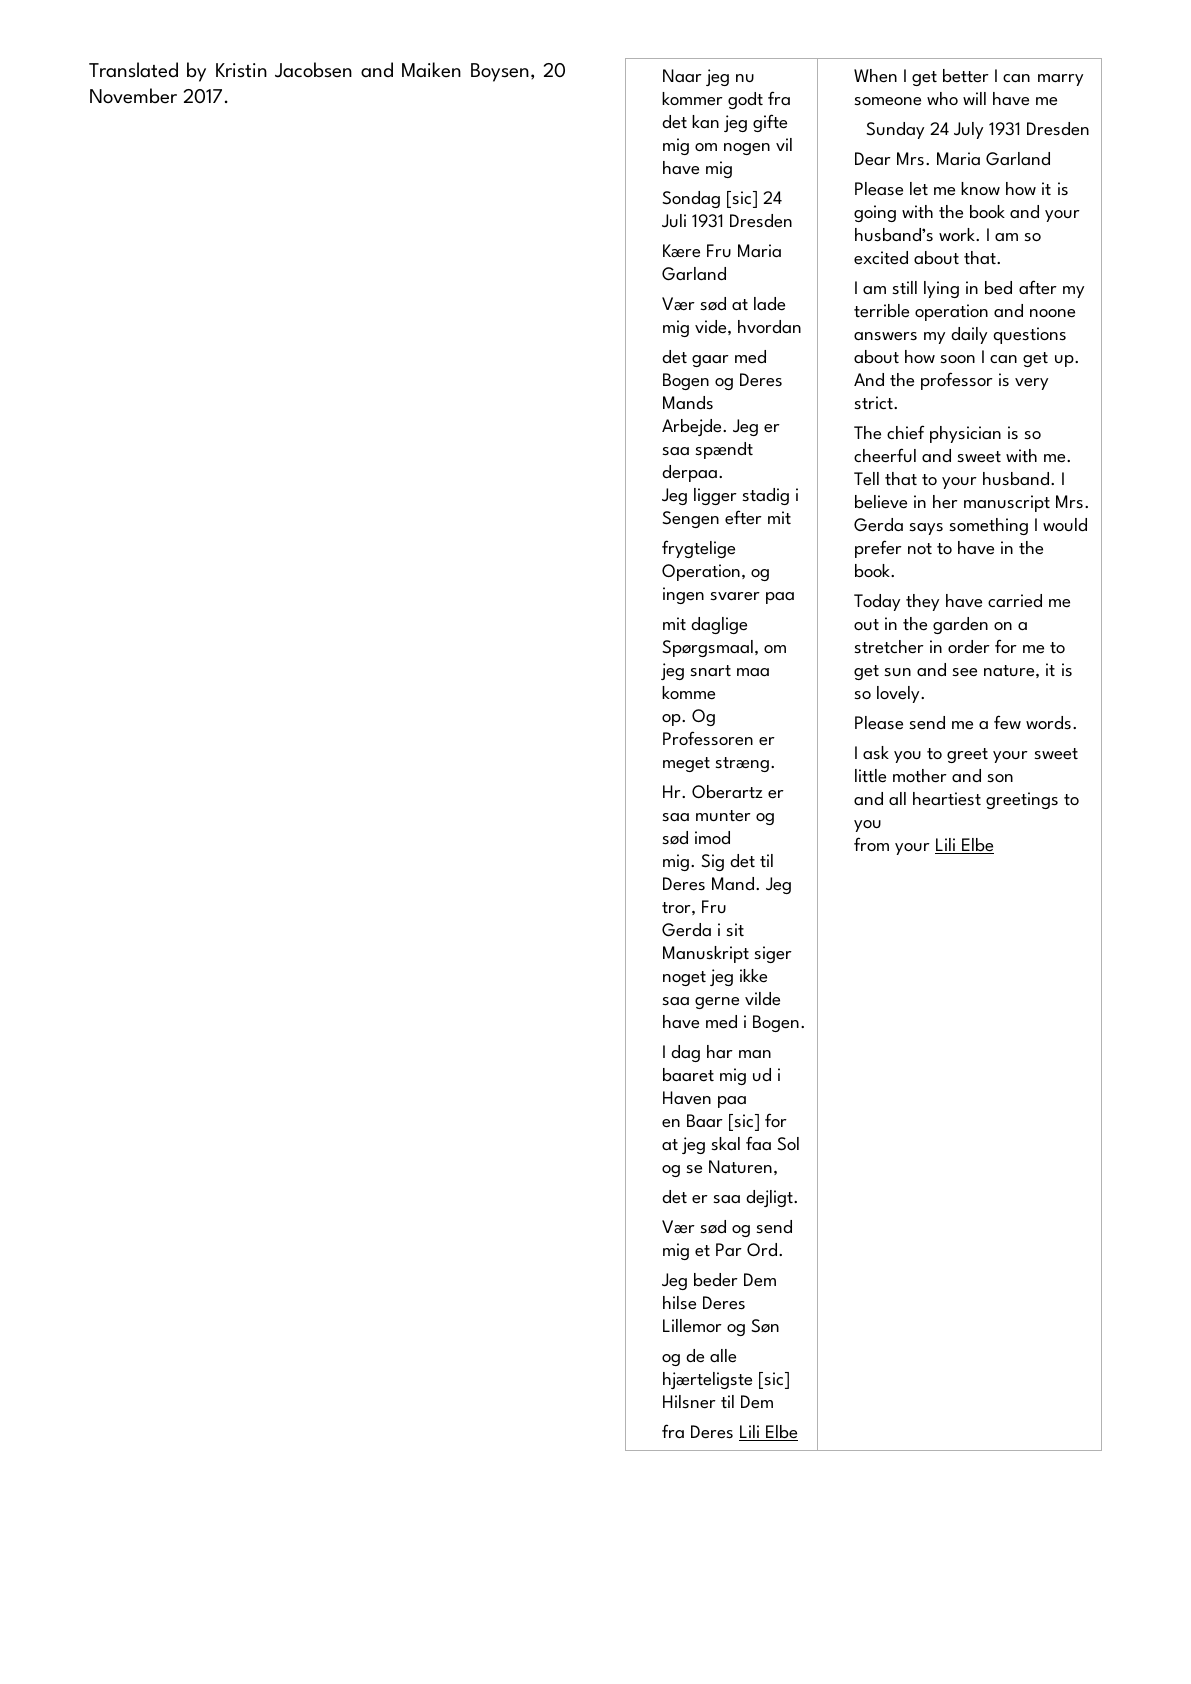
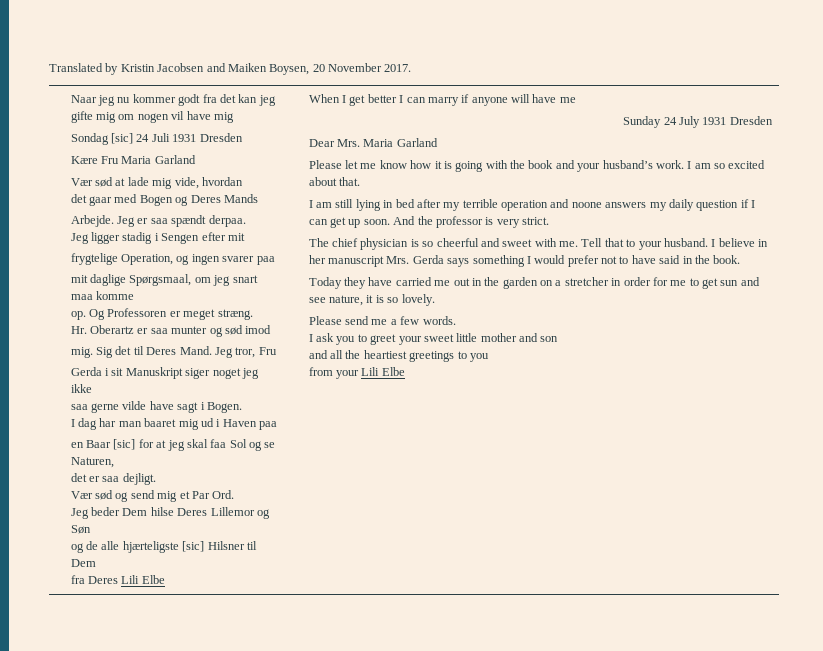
- saa gerne vilde have med i Bogen.
+ saa gerne vilde have sagt i Bogen.
- When I get better I can marry someone who will have me
+ When I get better I can marry if anyone will have me
- I am still lying in bed after my terrible operation and noone answers my daily questions about how soon I can get up.
+ I am still lying in bed after my terrible operation and noone answers my daily question if I can get up soon.
- I believe in her manuscript Mrs. Gerda says something I would prefer not to have in the book.
+ I believe in her manuscript Mrs. Gerda says something I would prefer not to have said in the book.
- and all heartiest greetings to you
+ and all the heartiest greetings to you

